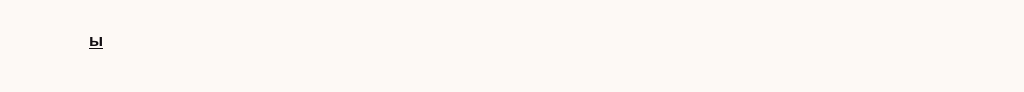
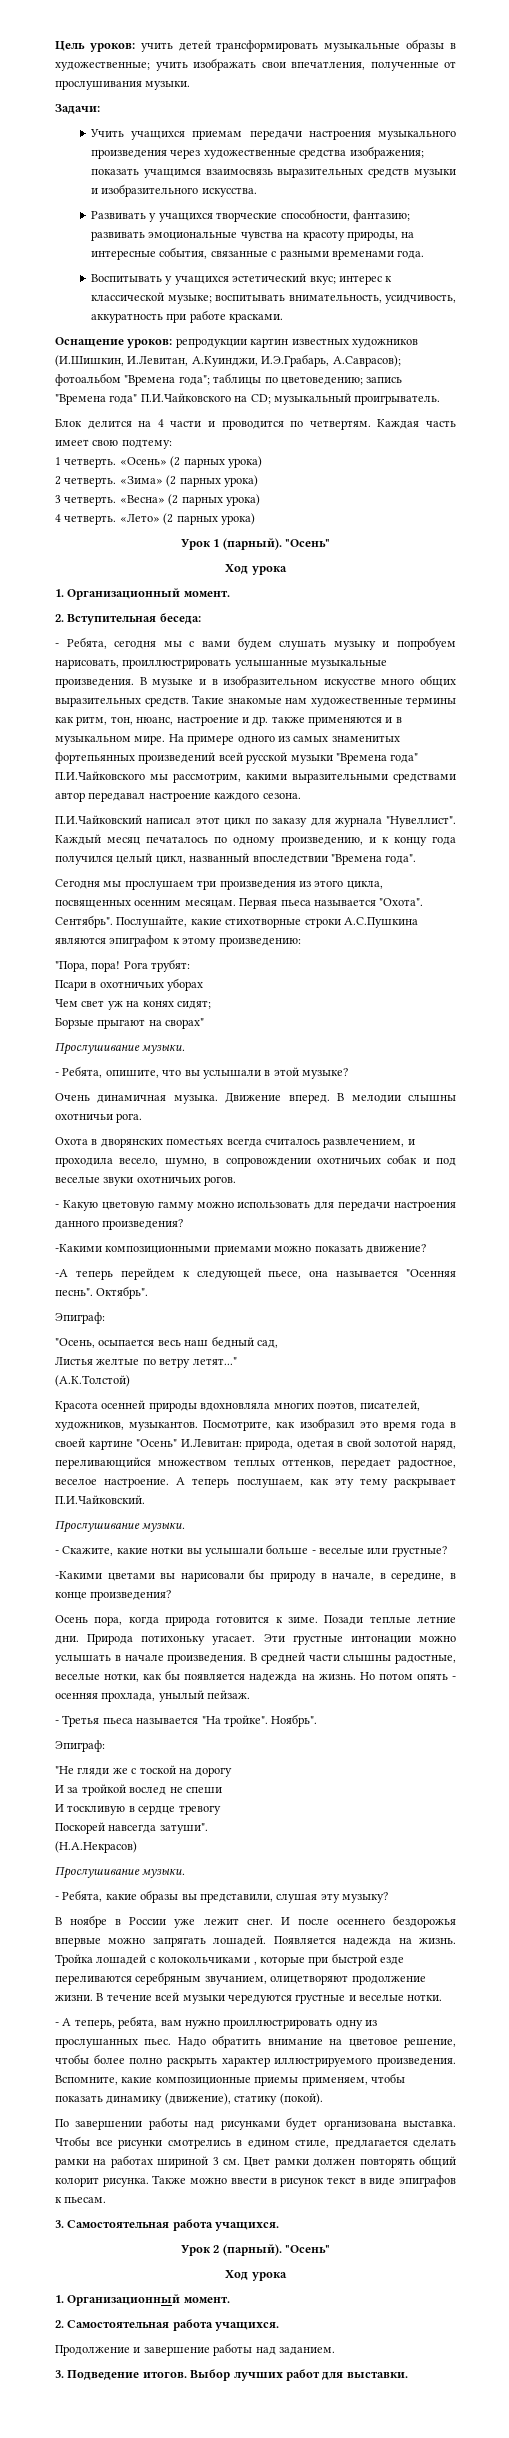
- ы
+ Цель уроков: учить детей трансформировать музыкальные образы в художественные; учить изображать свои впечатления, полученные от прослушивания музыки.
+ Задачи:
+ Учить учащихся приемам передачи настроения музыкального произведения через художественные средства изображения; показать учащимся взаимосвязь выразительных средств музыки и изобразительного искусства.
+ Развивать у учащихся творческие способности, фантазию; развивать эмоциональные чувства на красоту природы, на интересные события, связанные с разными временами года.
+ Воспитывать у учащихся эстетический вкус; интерес к классической музыке; воспитывать внимательность, усидчивость, аккуратность при работе красками.
+ Оснащение уроков: репродукции картин известных художников (И.Шишкин, И.Левитан, А.Куинджи, И.Э.Грабарь, А.Саврасов); фотоальбом "Времена года"; таблицы по цветоведению; запись "Времена года" П.И.Чайковского на CD; музыкальный проигрыватель.
+ Блок делится на 4 части и проводится по четвертям. Каждая часть имеет свою подтему:
+ 1 четверть. «Осень» (2 парных урока)
+ 2 четверть. «Зима» (2 парных урока)
+ 3 четверть. «Весна» (2 парных урока)
+ 4 четверть. «Лето» (2 парных урока)
+ Урок 1 (парный). "Осень"
+ Ход урока
+ 1. Организационный момент.
+ 2. Вступительная беседа:
+ - Ребята, сегодня мы с вами будем слушать музыку и попробуем нарисовать, проиллюстрировать услышанные музыкальные произведения. В музыке и в изобразительном искусстве много общих выразительных средств. Такие знакомые нам художественные термины как ритм, тон, нюанс, настроение и др. также применяются и в музыкальном мире. На примере одного из самых знаменитых фортепьянных произведений всей русской музыки "Времена года" П.И.Чайковского мы рассмотрим, какими выразительными средствами автор передавал настроение каждого сезона.
+ П.И.Чайковский написал этот цикл по заказу для журнала "Нувеллист". Каждый месяц печаталось по одному произведению, и к концу года получился целый цикл, названный впоследствии "Времена года".
+ Сегодня мы прослушаем три произведения из этого цикла, посвященных осенним месяцам. Первая пьеса называется "Охота". Сентябрь". Послушайте, какие стихотворные строки А.С.Пушкина являются эпиграфом к этому произведению:
+ "Пора, пора! Рога трубят:
+ Псари в охотничьих уборах
+ Чем свет уж на конях сидят;
+ Борзые прыгают на сворах"
+ Прослушивание музыки.
+ - Ребята, опишите, что вы услышали в этой музыке?
+ Очень динамичная музыка. Движение вперед. В мелодии слышны охотничьи рога.
+ Охота в дворянских поместьях всегда считалось развлечением, и проходила весело, шумно, в сопровождении охотничьих собак и под веселые звуки охотничьих рогов.
+ - Какую цветовую гамму можно использовать для передачи настроения данного произведения?
+ -Какими композиционными приемами можно показать движение?
+ -А теперь перейдем к следующей пьесе, она называется "Осенняя песнь". Октябрь".
+ Эпиграф:
+ "Осень, осыпается весь наш бедный сад,
+ Листья желтые по ветру летят..."
+ (А.К.Толстой)
+ Красота осенней природы вдохновляла многих поэтов, писателей, художников, музыкантов. Посмотрите, как изобразил это время года в своей картине "Осень" И.Левитан: природа, одетая в свой золотой наряд, переливающийся множеством теплых оттенков, передает радостное, веселое настроение. А теперь послушаем, как эту тему раскрывает П.И.Чайковский.
+ Прослушивание музыки.
+ - Скажите, какие нотки вы услышали больше - веселые или грустные?
+ -Какими цветами вы нарисовали бы природу в начале, в середине, в конце произведения?
+ Осень пора, когда природа готовится к зиме. Позади теплые летние дни. Природа потихоньку угасает. Эти грустные интонации можно услышать в начале произведения. В средней части слышны радостные, веселые нотки, как бы появляется надежда на жизнь. Но потом опять - осенняя прохлада, унылый пейзаж.
+ - Третья пьеса называется "На тройке". Ноябрь".
+ Эпиграф:
+ "Не гляди же с тоской на дорогу
+ И за тройкой вослед не спеши
+ И тоскливую в сердце тревогу
+ Поскорей навсегда затуши".
+ (Н.А.Некрасов)
+ Прослушивание музыки.
+ - Ребята, какие образы вы представили, слушая эту музыку?
+ В ноябре в России уже лежит снег. И после осеннего бездорожья впервые можно запрягать лошадей. Появляется надежда на жизнь. Тройка лошадей с колокольчиками , которые при быстрой езде переливаются серебряным звучанием, олицетворяют продолжение жизни. В течение всей музыки чередуются грустные и веселые нотки.
+ - А теперь, ребята, вам нужно проиллюстрировать одну из прослушанных пьес. Надо обратить внимание на цветовое решение, чтобы более полно раскрыть характер иллюстрируемого произведения. Вспомните, какие композиционные приемы применяем, чтобы показать динамику (движение), статику (покой).
+ По завершении работы над рисунками будет организована выставка. Чтобы все рисунки смотрелись в едином стиле, предлагается сделать рамки на работах шириной 3 см. Цвет рамки должен повторять общий колорит рисунка. Также можно ввести в рисунок текст в виде эпиграфов к пьесам.
+ 3. Самостоятельная работа учащихся.
+ Урок 2 (парный). "Осень"
+ Ход урока
+ 1. Организационный момент.
+ 2. Самостоятельная работа учащихся.
+ Продолжение и завершение работы над заданием.
+ 3. Подведение итогов. Выбор лучших работ для выставки.

